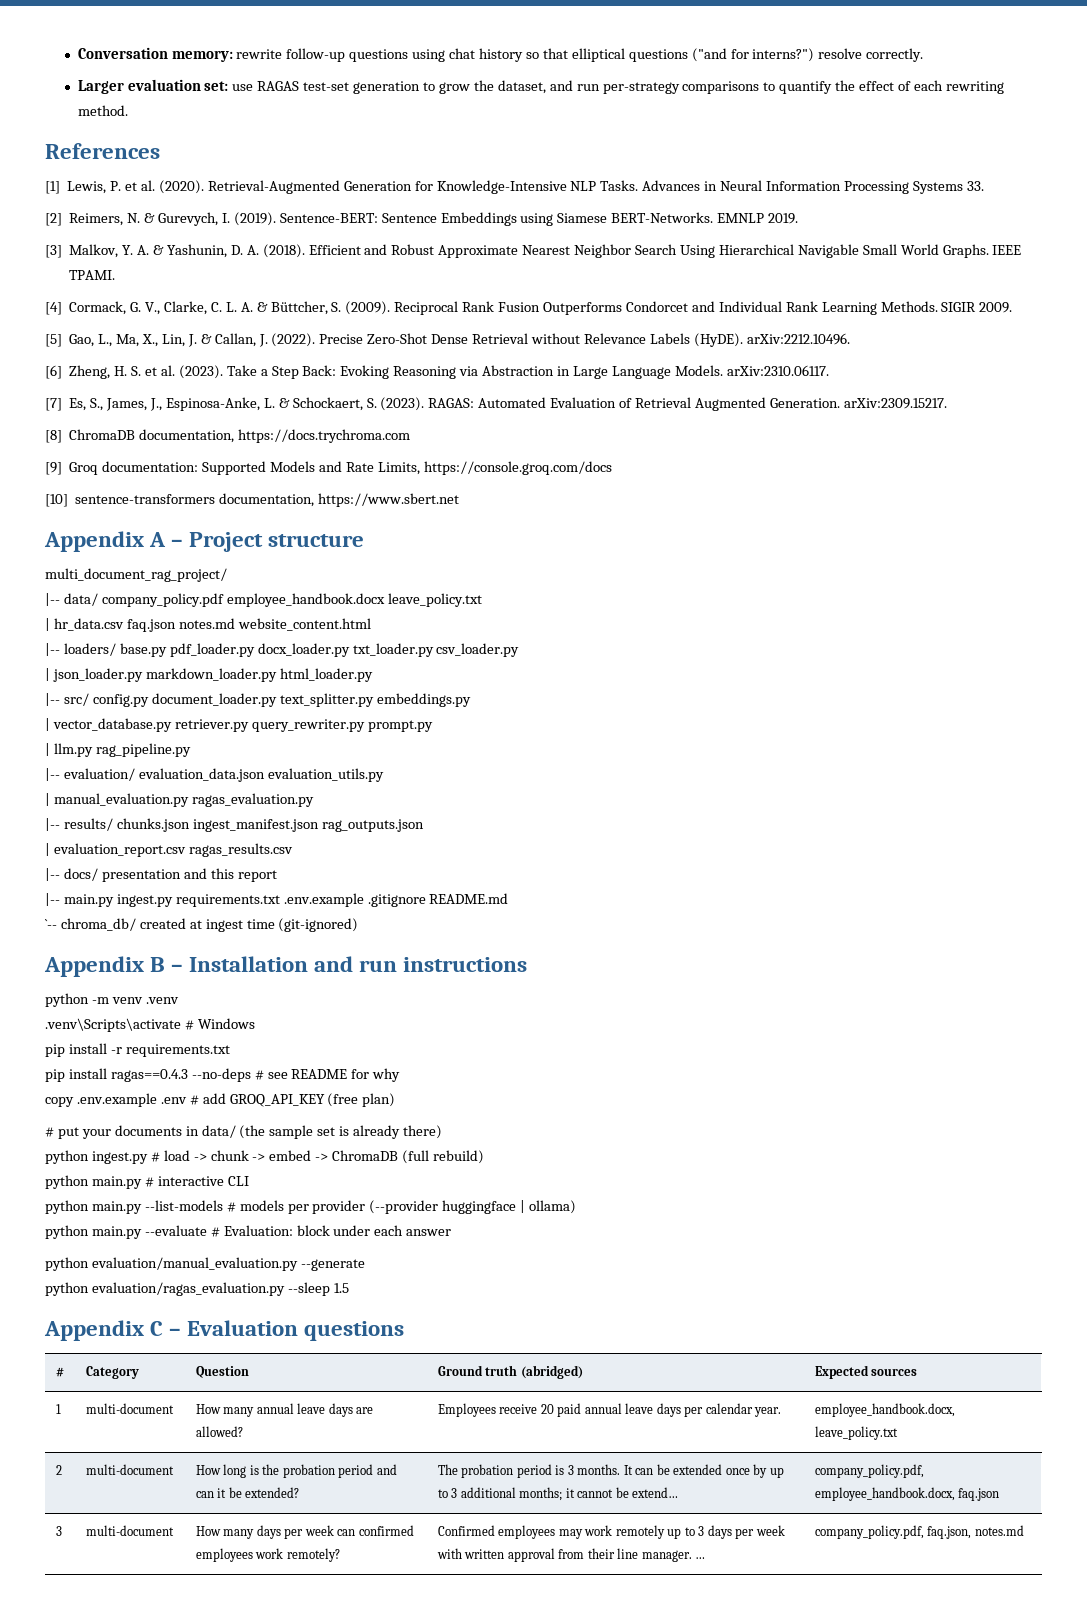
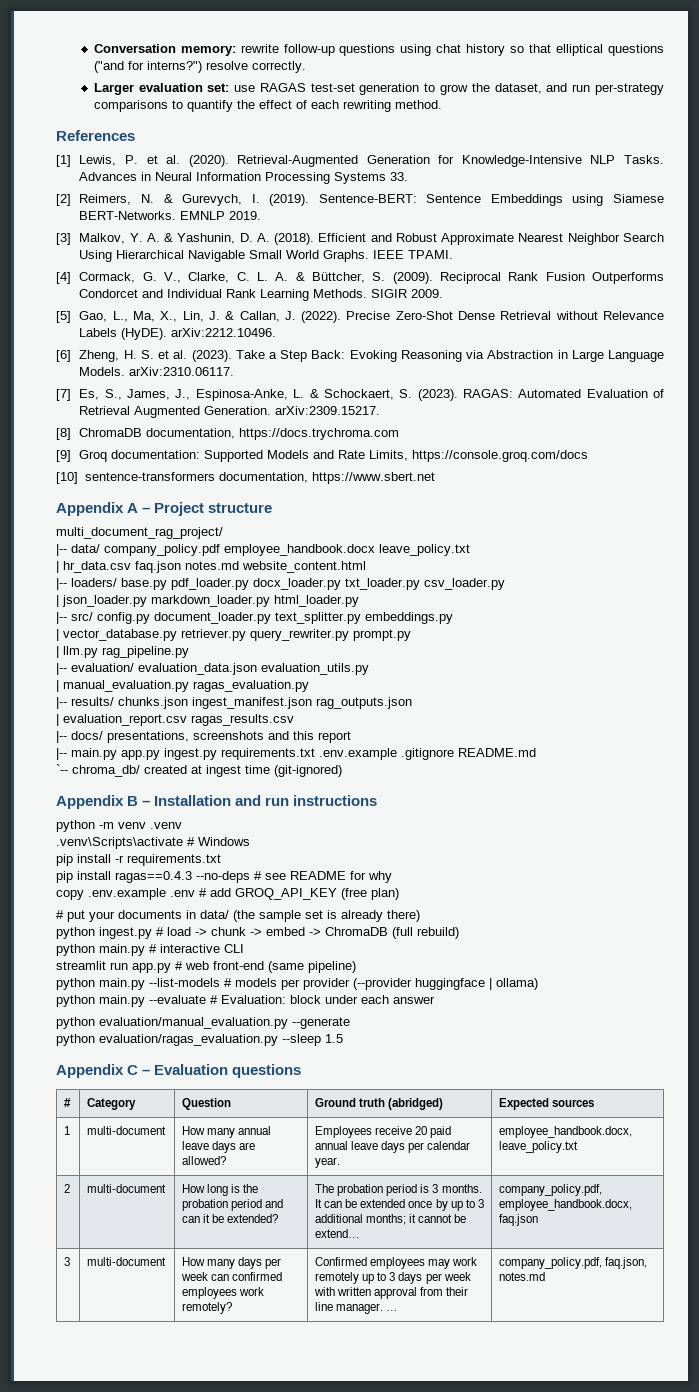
- |-- docs/ presentation and this report
+ |-- docs/ presentations, screenshots and this report
- |-- main.py ingest.py requirements.txt .env.example .gitignore README.md
+ |-- main.py app.py ingest.py requirements.txt .env.example .gitignore README.md
+ streamlit run app.py # web front-end (same pipeline)

